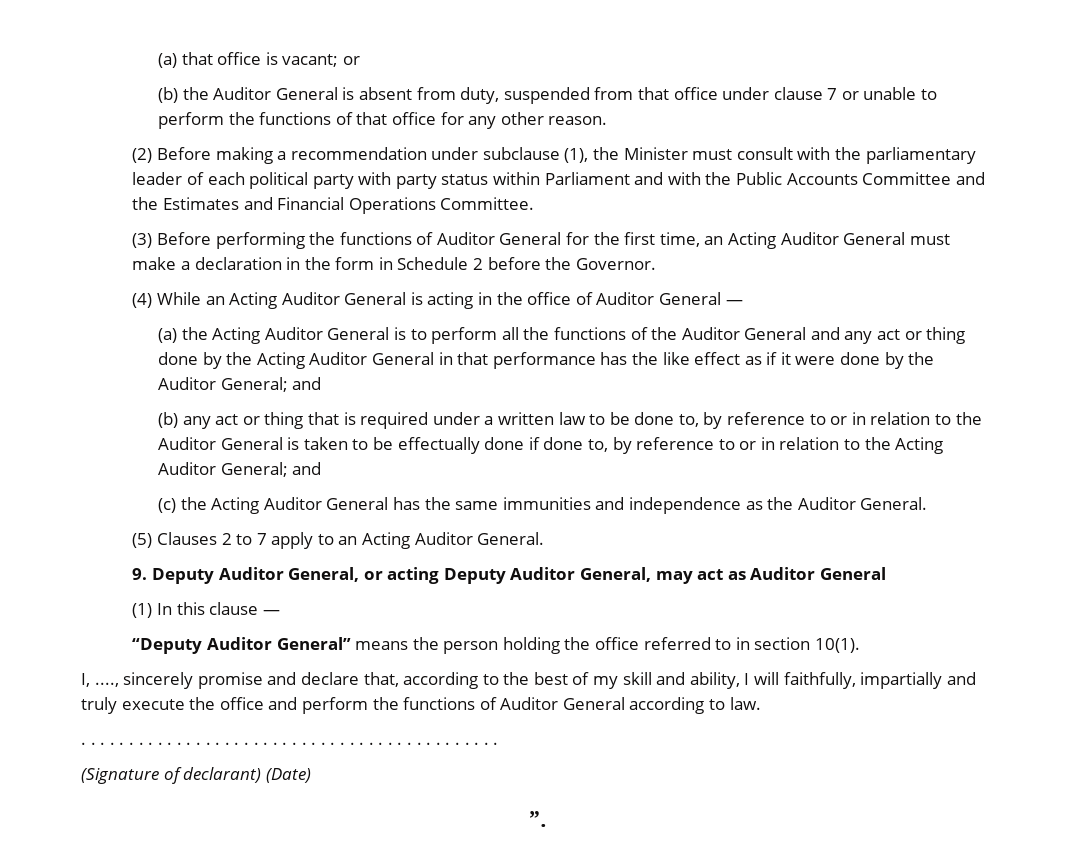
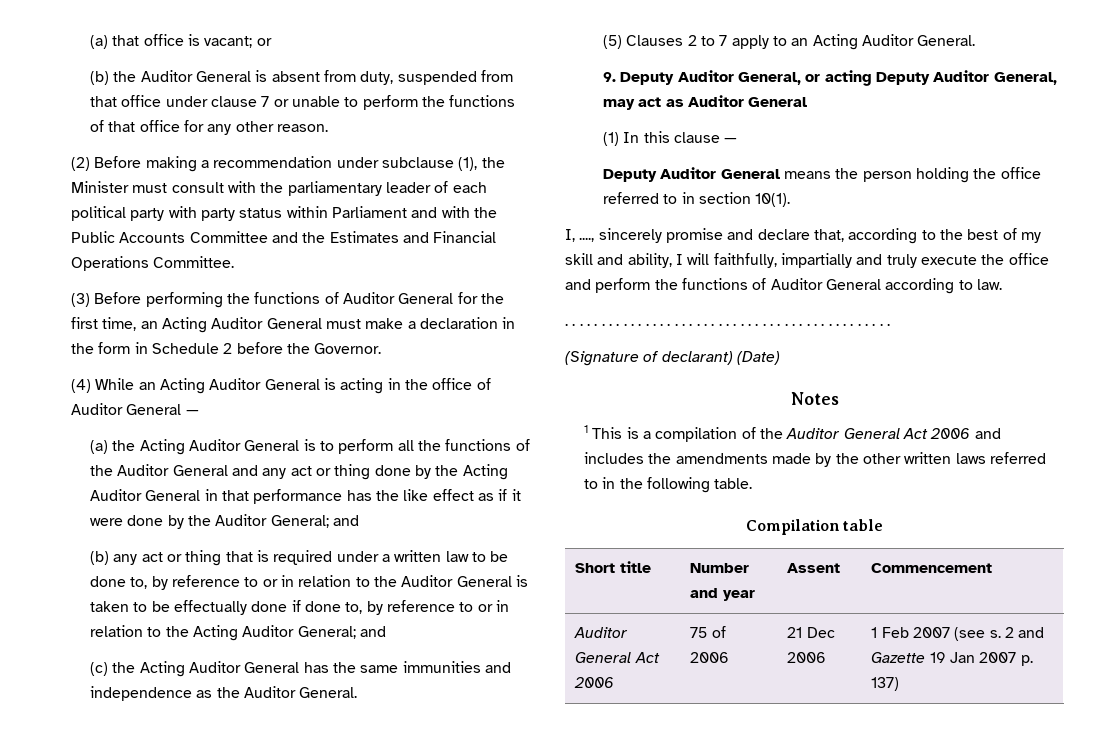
- “Deputy Auditor General” means the person holding the office referred to in section 10(1).
+ Deputy Auditor General means the person holding the office referred to in section 10(1).
- . . . . . . . . . . . . . . . . . . . . . . . . . . . . . . . . . . . . . . . . . . . .
+ . . . . . . . . . . . . . . . . . . . . . . . . . . . . . . . . . . . . . . . . . . . . .
- ”.
+ Notes
+ 1 This is a compilation of the Auditor General Act 2006 and includes the amendments made by the other written laws referred to in the following table.
+ Compilation table
+ Short title | Number and year | Assent | Commencement
+ Auditor General Act 2006 | 75 of 2006 | 21 Dec 2006 | 1 Feb 2007 (see s. 2 and Gazette 19 Jan 2007 p. 137)

